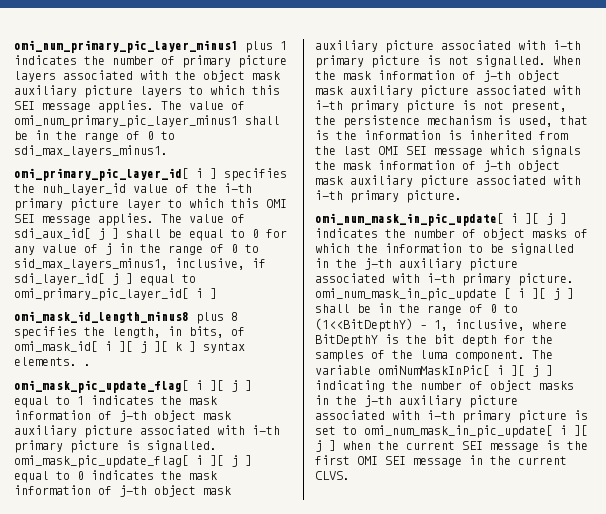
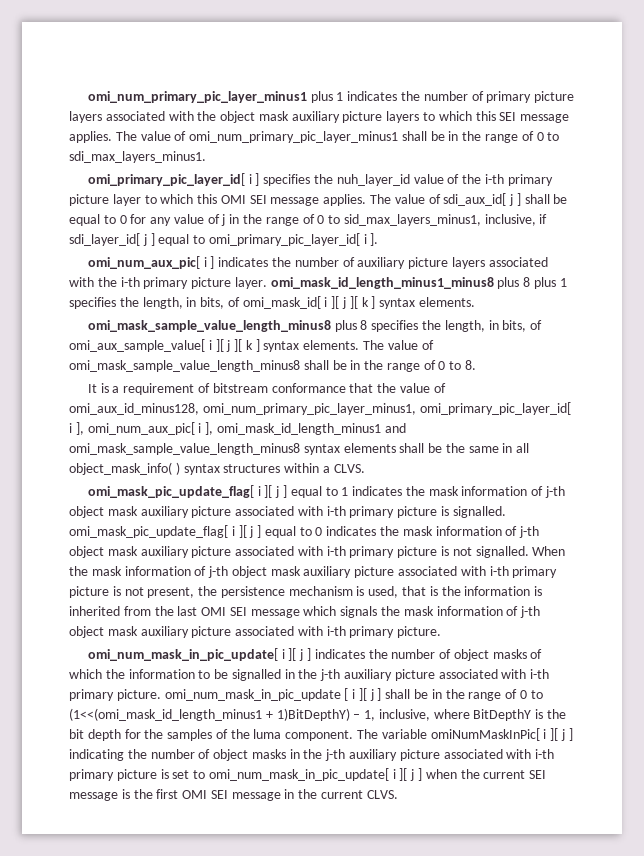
- The value of sdi_aux_id[ j ] shall be equal to 0 for any value of j in the range of 0 to sid_max_layers_minus1, inclusive, if sdi_layer_id[ j ] equal to omi_primary_pic_layer_id[ i ]
- omi_mask_id_length_minus8 plus 8 specifies the length, in bits, of omi_mask_id[ i ][ j ][ k ] syntax elements. .
+ The value of sdi_aux_id[ j ] shall be equal to 0 for any value of j in the range of 0 to sid_max_layers_minus1, inclusive, if sdi_layer_id[ j ] equal to omi_primary_pic_layer_id[ i ].
+ omi_num_aux_pic[ i ] indicates the number of auxiliary picture layers associated with the i-th primary picture layer. omi_mask_id_length_minus1_minus8 plus 8 plus 1 specifies the length, in bits, of omi_mask_id[ i ][ j ][ k ] syntax elements.
+ omi_mask_sample_value_length_minus8 plus 8 specifies the length, in bits, of omi_aux_sample_value[ i ][ j ][ k ] syntax elements. The value of omi_mask_sample_value_length_minus8 shall be in the range of 0 to 8.
+ It is a requirement of bitstream conformance that the value of omi_aux_id_minus128, omi_num_primary_pic_layer_minus1, omi_primary_pic_layer_id[ i ], omi_num_aux_pic[ i ], omi_mask_id_length_minus1 and omi_mask_sample_value_length_minus8 syntax elements shall be the same in all object_mask_info( ) syntax structures within a CLVS.
- omi_num_mask_in_pic_update[ i ][ j ] indicates the number of object masks of which the information to be signalled in the j-th auxiliary picture associated with i-th primary picture. omi_num_mask_in_pic_update [ i ][ j ] shall be in the range of 0 to (1<<BitDepthY) – 1, inclusive, where BitDepthY is the bit depth for the samples of the luma component.
+ omi_num_mask_in_pic_update[ i ][ j ] indicates the number of object masks of which the information to be signalled in the j-th auxiliary picture associated with i-th primary picture. omi_num_mask_in_pic_update [ i ][ j ] shall be in the range of 0 to (1<<(omi_mask_id_length_minus1 + 1)BitDepthY) – 1, inclusive, where BitDepthY is the bit depth for the samples of the luma component.

